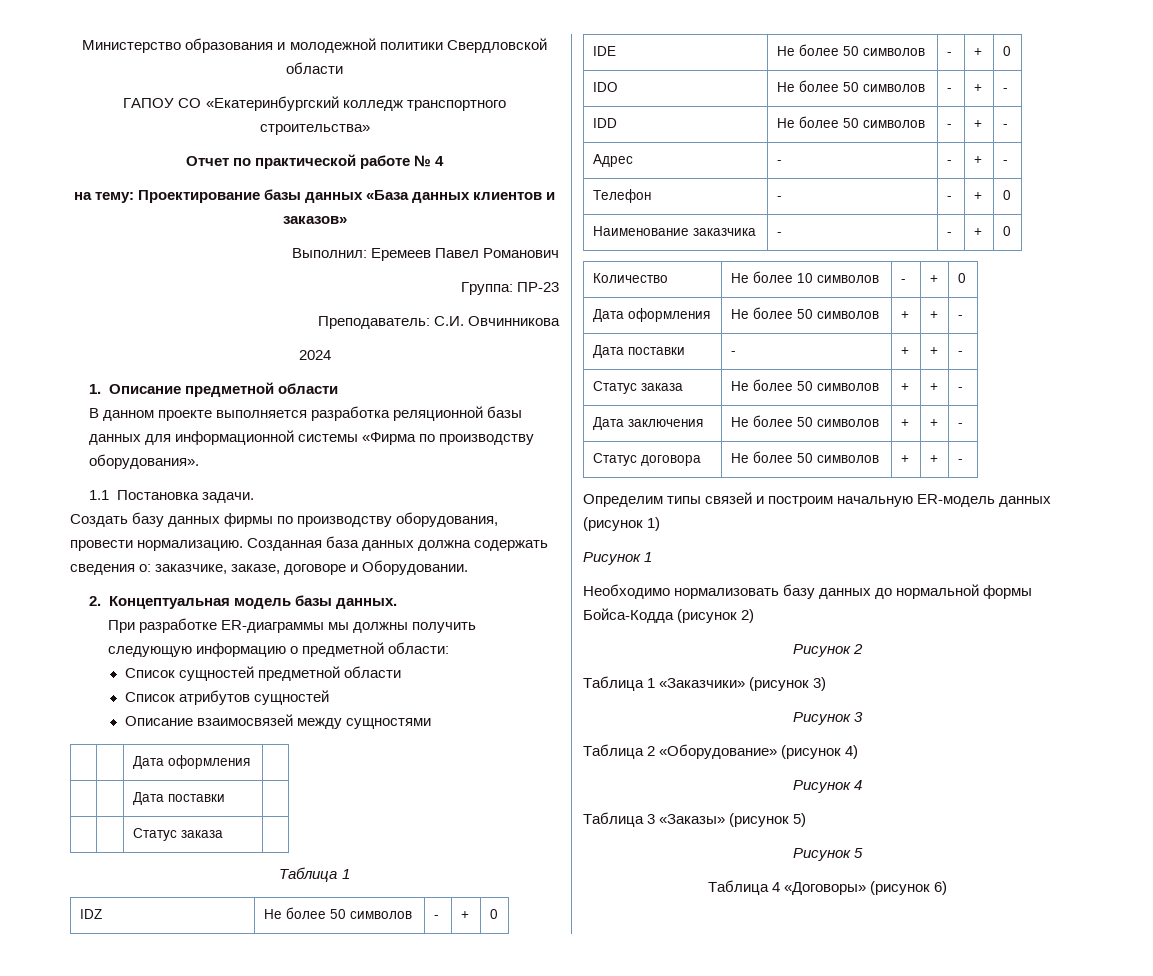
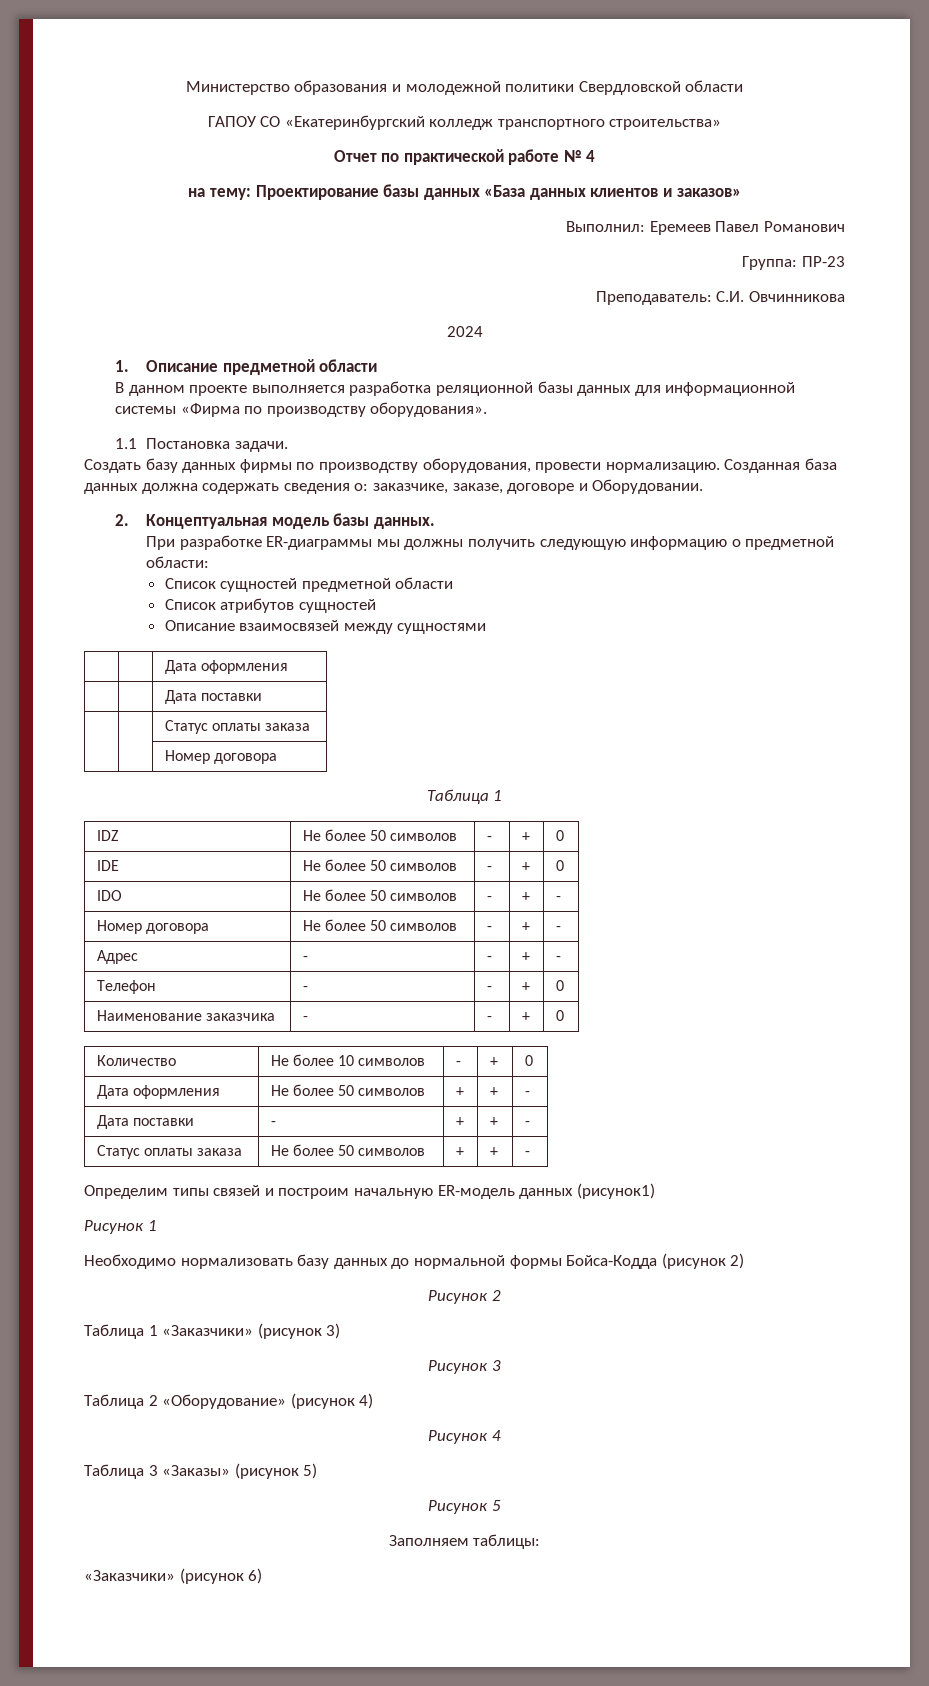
- | | Дата оформления |
- | | Дата поставки |
- | | Статус заказа |
+ | | Дата оформления
+ | | Дата поставки
+ | | Статус оплаты заказа
+ | | Номер договора
- IDD | Не более 50 символов | - | + | -
+ Номер договора | Не более 50 символов | - | + | -
- Статус заказа | Не более 50 символов | + | + | -
+ Статус оплаты заказа | Не более 50 символов | + | + | -
- Дата заключения | Не более 50 символов | + | + | -
- Статус договора | Не более 50 символов | + | + | -
- Определим типы связей и построим начальную ER-модель данных (рисунок 1)
+ Определим типы связей и построим начальную ER-модель данных (рисунок1)
- Таблица 4 «Договоры» (рисунок 6)
+ Заполняем таблицы:
+ «Заказчики» (рисунок 6)

